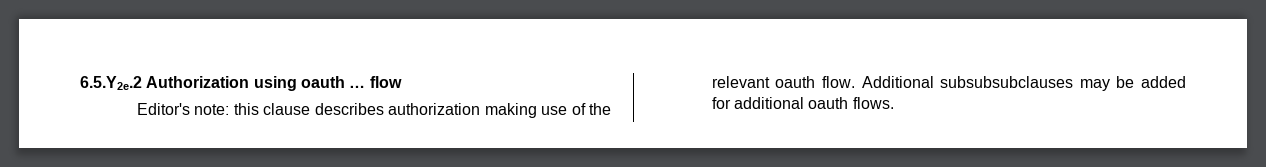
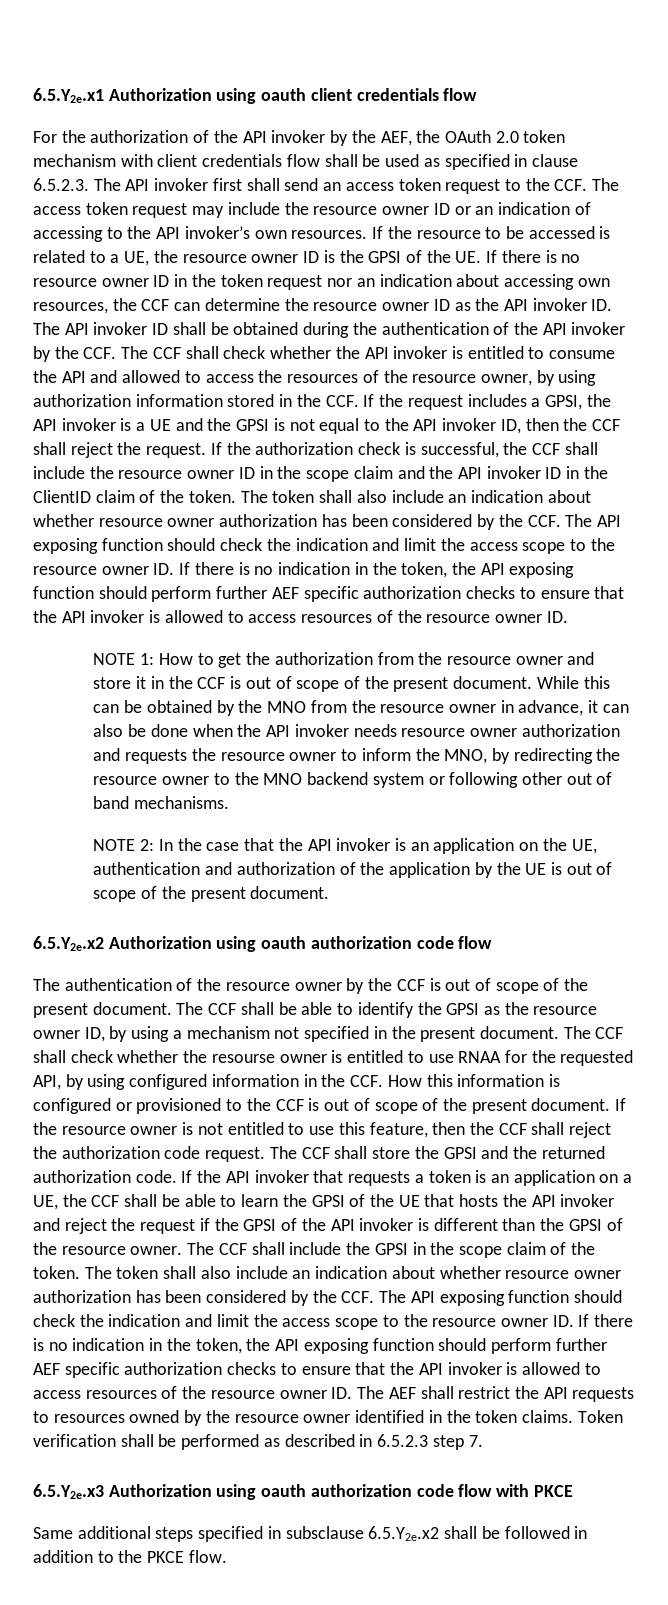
- 6.5.Y2e.2 Authorization using oauth … flow
- Editor's note: this clause describes authorization making use of the relevant oauth flow. Additional subsubsubclauses may be added for additional oauth flows.
+ 6.5.Y2e.x1 Authorization using oauth client credentials flow
+ For the authorization of the API invoker by the AEF, the OAuth 2.0 token mechanism with client credentials flow shall be used as specified in clause 6.5.2.3. The API invoker first shall send an access token request to the CCF. The access token request may include the resource owner ID or an indication of accessing to the API invoker’s own resources. If the resource to be accessed is related to a UE, the resource owner ID is the GPSI of the UE. If there is no resource owner ID in the token request nor an indication about accessing own resources, the CCF can determine the resource owner ID as the API invoker ID. The API invoker ID shall be obtained during the authentication of the API invoker by the CCF. The CCF shall check whether the API invoker is entitled to consume the API and allowed to access the resources of the resource owner, by using authorization information stored in the CCF. If the request includes a GPSI, the API invoker is a UE and the GPSI is not equal to the API invoker ID, then the CCF shall reject the request. If the authorization check is successful, the CCF shall include the resource owner ID in the scope claim and the API invoker ID in the ClientID claim of the token. The token shall also include an indication about whether resource owner authorization has been considered by the CCF. The API exposing function should check the indication and limit the access scope to the resource owner ID. If there is no indication in the token, the API exposing function should perform further AEF specific authorization checks to ensure that the API invoker is allowed to access resources of the resource owner ID.
+ NOTE 1: How to get the authorization from the resource owner and store it in the CCF is out of scope of the present document. While this can be obtained by the MNO from the resource owner in advance, it can also be done when the API invoker needs resource owner authorization and requests the resource owner to inform the MNO, by redirecting the resource owner to the MNO backend system or following other out of band mechanisms.
+ NOTE 2: In the case that the API invoker is an application on the UE, authentication and authorization of the application by the UE is out of scope of the present document.
+ 6.5.Y2e.x2 Authorization using oauth authorization code flow
+ The authentication of the resource owner by the CCF is out of scope of the present document. The CCF shall be able to identify the GPSI as the resource owner ID, by using a mechanism not specified in the present document. The CCF shall check whether the resourse owner is entitled to use RNAA for the requested API, by using configured information in the CCF. How this information is configured or provisioned to the CCF is out of scope of the present document. If the resource owner is not entitled to use this feature, then the CCF shall reject the authorization code request. The CCF shall store the GPSI and the returned authorization code. If the API invoker that requests a token is an application on a UE, the CCF shall be able to learn the GPSI of the UE that hosts the API invoker and reject the request if the GPSI of the API invoker is different than the GPSI of the resource owner. The CCF shall include the GPSI in the scope claim of the token. The token shall also include an indication about whether resource owner authorization has been considered by the CCF. The API exposing function should check the indication and limit the access scope to the resource owner ID. If there is no indication in the token, the API exposing function should perform further AEF specific authorization checks to ensure that the API invoker is allowed to access resources of the resource owner ID. The AEF shall restrict the API requests to resources owned by the resource owner identified in the token claims. Token verification shall be performed as described in 6.5.2.3 step 7.
+ 6.5.Y2e.x3 Authorization using oauth authorization code flow with PKCE
+ Same additional steps specified in subsclause 6.5.Y2e.x2 shall be followed in addition to the PKCE flow.

